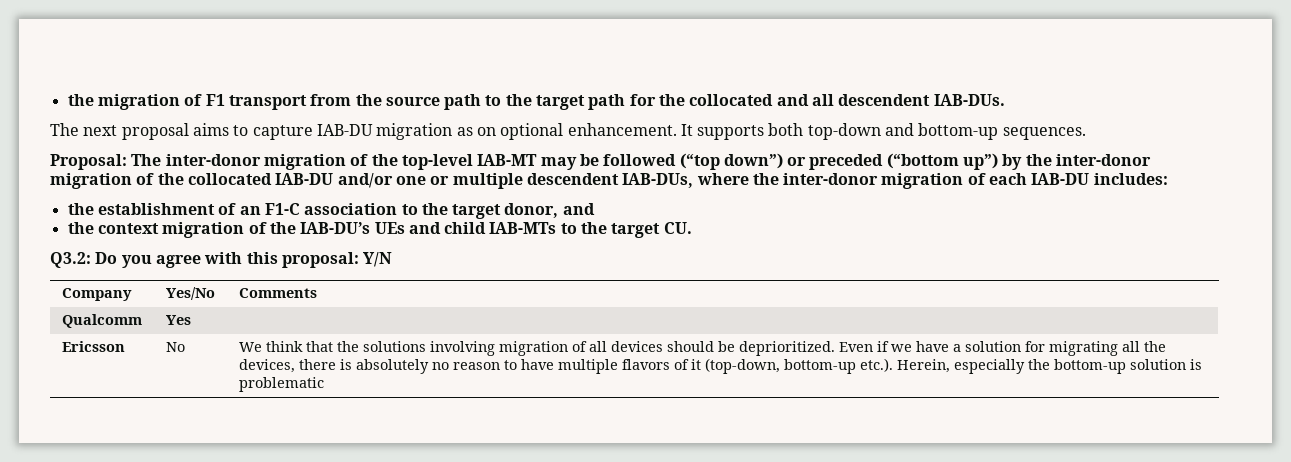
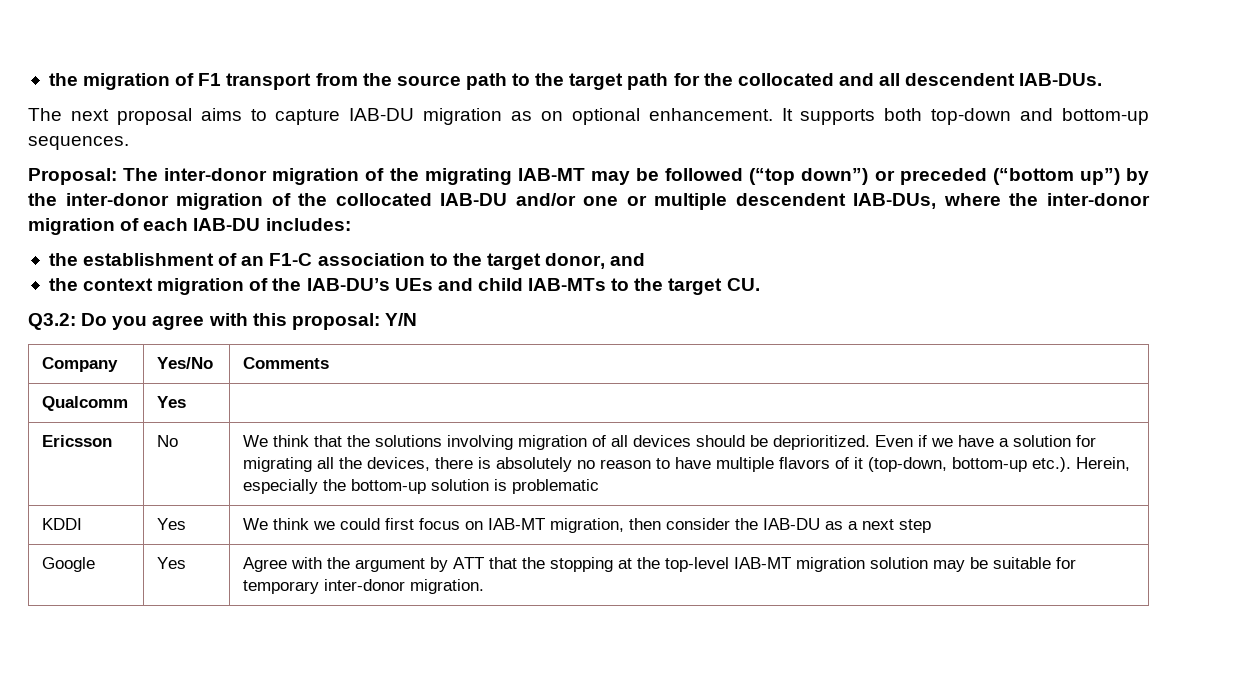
- Proposal: The inter-donor migration of the top-level IAB-MT may be followed (“top down”) or preceded (“bottom up”) by the inter-donor migration of the collocated IAB-DU and/or one or multiple descendent IAB-DUs, where the inter-donor migration of each IAB-DU includes:
+ Proposal: The inter-donor migration of the migrating IAB-MT may be followed (“top down”) or preceded (“bottom up”) by the inter-donor migration of the collocated IAB-DU and/or one or multiple descendent IAB-DUs, where the inter-donor migration of each IAB-DU includes:
+ KDDI | Yes | We think we could first focus on IAB-MT migration, then consider the IAB-DU as a next step
+ Google | Yes | Agree with the argument by ATT that the stopping at the top-level IAB-MT migration solution may be suitable for temporary inter-donor migration.

